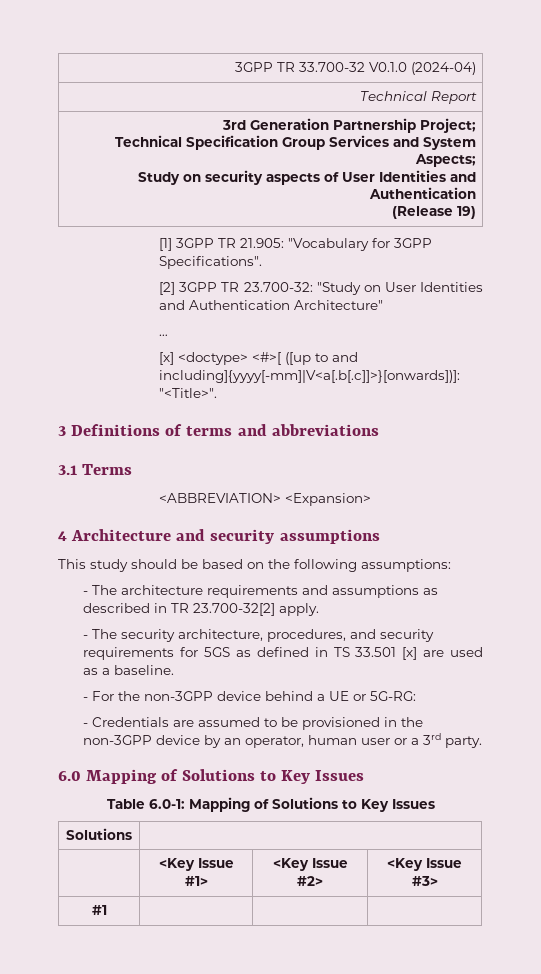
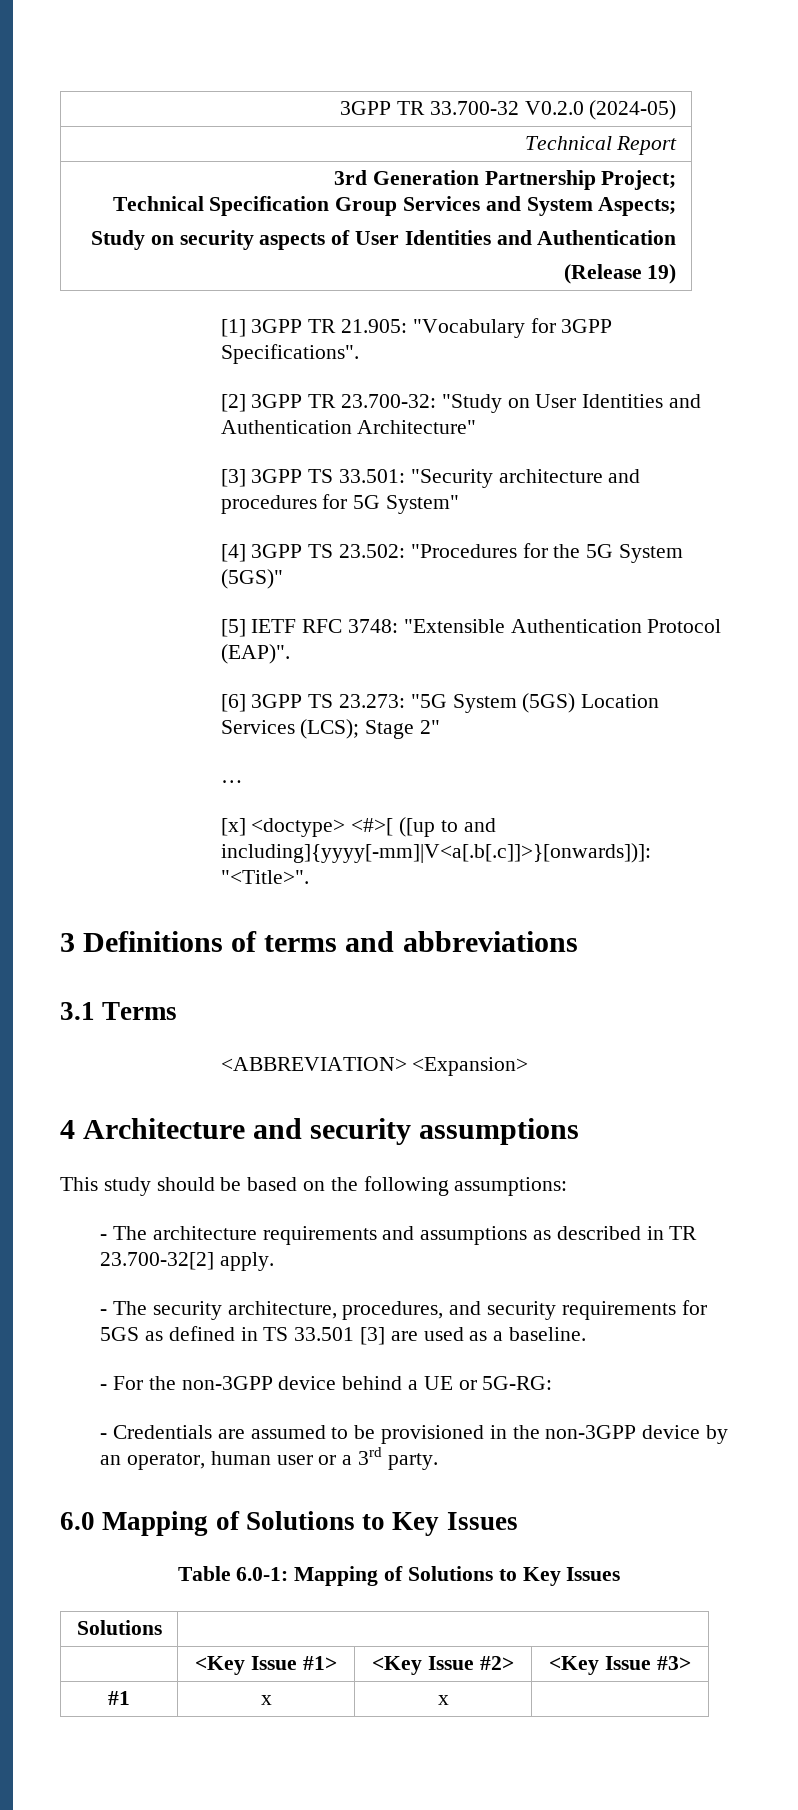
- 3GPP TR 33.700-32 V0.1.0 (2024-04)
+ 3GPP TR 33.700-32 V0.2.0 (2024-05)
+ [3] 3GPP TS 33.501: "Security architecture and procedures for 5G System"
+ [4] 3GPP TS 23.502: "Procedures for the 5G System (5GS)"
+ [5] IETF RFC 3748: "Extensible Authentication Protocol (EAP)".
+ [6] 3GPP TS 23.273: "5G System (5GS) Location Services (LCS); Stage 2"
- - The security architecture, procedures, and security requirements for 5GS as defined in TS 33.501 [x] are used as a baseline.
+ - The security architecture, procedures, and security requirements for 5GS as defined in TS 33.501 [3] are used as a baseline.
- #1 | | |
+ #1 | x | x |

